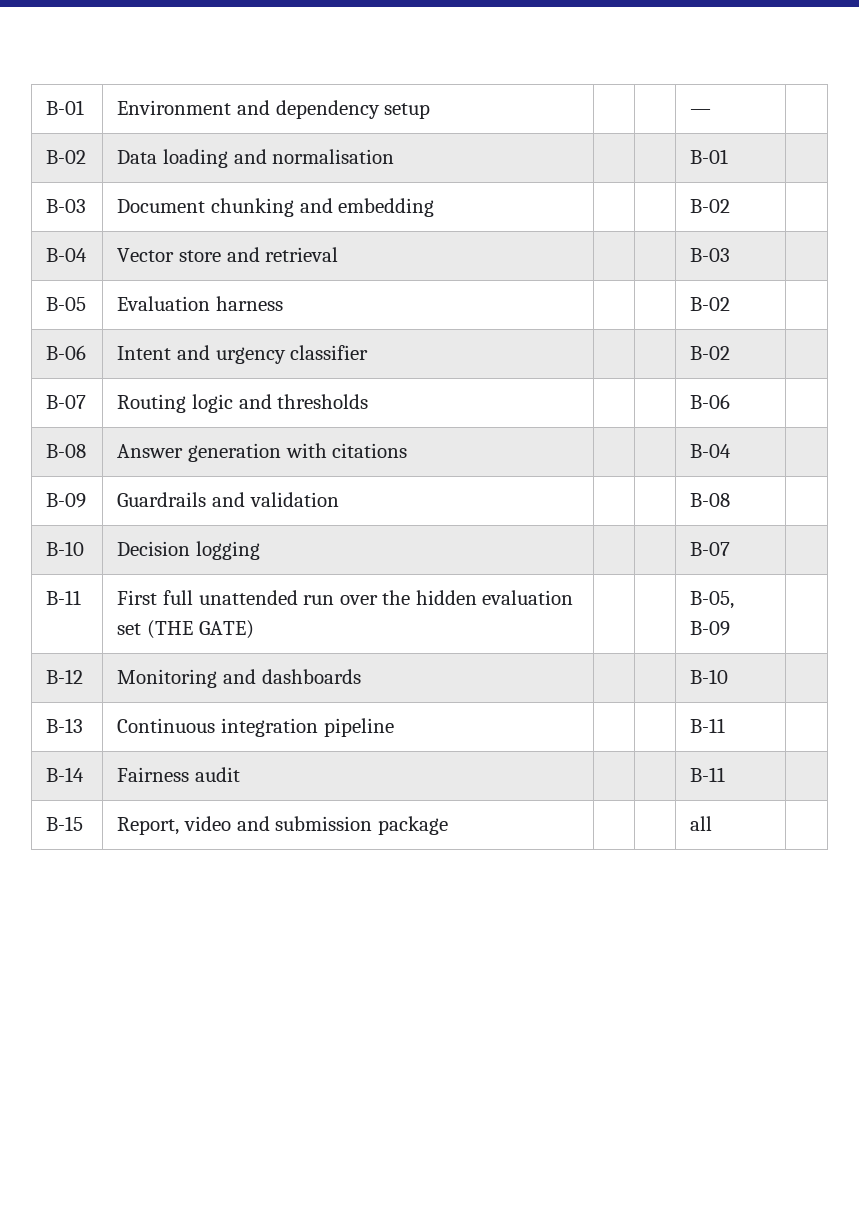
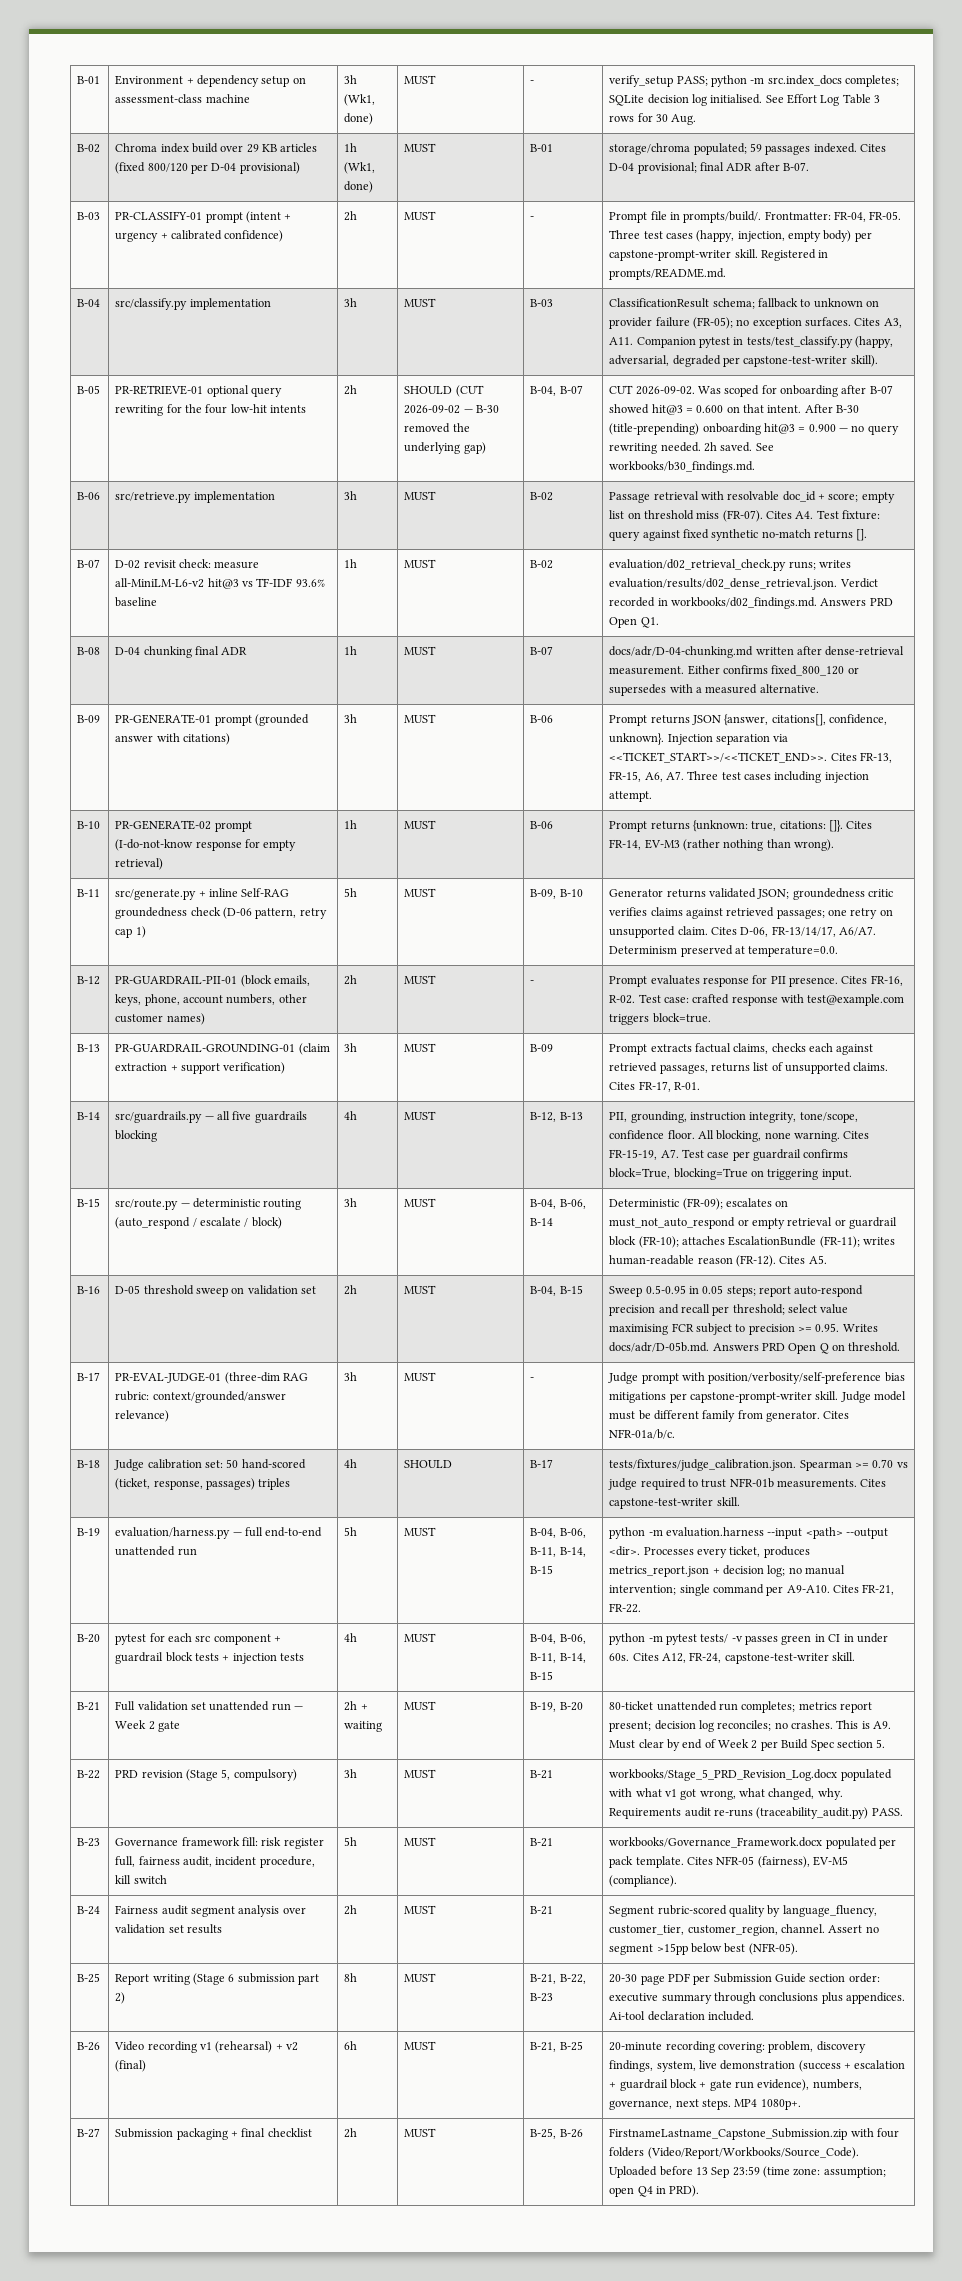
- B-01 | Environment and dependency setup | | | — |
- B-02 | Data loading and normalisation | | | B-01 |
- B-03 | Document chunking and embedding | | | B-02 |
- B-04 | Vector store and retrieval | | | B-03 |
- B-05 | Evaluation harness | | | B-02 |
- B-06 | Intent and urgency classifier | | | B-02 |
- B-07 | Routing logic and thresholds | | | B-06 |
- B-08 | Answer generation with citations | | | B-04 |
- B-09 | Guardrails and validation | | | B-08 |
- B-10 | Decision logging | | | B-07 |
- B-11 | First full unattended run over the hidden evaluation set (THE GATE) | | | B-05, B-09 |
- B-12 | Monitoring and dashboards | | | B-10 |
- B-13 | Continuous integration pipeline | | | B-11 |
- B-14 | Fairness audit | | | B-11 |
- B-15 | Report, video and submission package | | | all |
+ B-01 | Environment + dependency setup on assessment-class machine | 3h (Wk1, done) | MUST | - | verify_setup PASS; python -m src.index_docs completes; SQLite decision log initialised. See Effort Log Table 3 rows for 30 Aug.
+ B-02 | Chroma index build over 29 KB articles (fixed 800/120 per D-04 provisional) | 1h (Wk1, done) | MUST | B-01 | storage/chroma populated; 59 passages indexed. Cites D-04 provisional; final ADR after B-07.
+ B-03 | PR-CLASSIFY-01 prompt (intent + urgency + calibrated confidence) | 2h | MUST | - | Prompt file in prompts/build/. Frontmatter: FR-04, FR-05. Three test cases (happy, injection, empty body) per capstone-prompt-writer skill. Registered in prompts/README.md.
+ B-04 | src/classify.py implementation | 3h | MUST | B-03 | ClassificationResult schema; fallback to unknown on provider failure (FR-05); no exception surfaces. Cites A3, A11. Companion pytest in tests/test_classify.py (happy, adversarial, degraded per capstone-test-writer skill).
+ B-05 | PR-RETRIEVE-01 optional query rewriting for the four low-hit intents | 2h | SHOULD (CUT 2026-09-02 — B-30 removed the underlying gap) | B-04, B-07 | CUT 2026-09-02. Was scoped for onboarding after B-07 showed hit@3 = 0.600 on that intent. After B-30 (title-prepending) onboarding hit@3 = 0.900 — no query rewriting needed. 2h saved. See workbooks/b30_findings.md.
+ B-06 | src/retrieve.py implementation | 3h | MUST | B-02 | Passage retrieval with resolvable doc_id + score; empty list on threshold miss (FR-07). Cites A4. Test fixture: query against fixed synthetic no-match returns [].
+ B-07 | D-02 revisit check: measure all-MiniLM-L6-v2 hit@3 vs TF-IDF 93.6% baseline | 1h | MUST | B-02 | evaluation/d02_retrieval_check.py runs; writes evaluation/results/d02_dense_retrieval.json. Verdict recorded in workbooks/d02_findings.md. Answers PRD Open Q1.
+ B-08 | D-04 chunking final ADR | 1h | MUST | B-07 | docs/adr/D-04-chunking.md written after dense-retrieval measurement. Either confirms fixed_800_120 or supersedes with a measured alternative.
+ B-09 | PR-GENERATE-01 prompt (grounded answer with citations) | 3h | MUST | B-06 | Prompt returns JSON {answer, citations[], confidence, unknown}. Injection separation via <<TICKET_START>>/<<TICKET_END>>. Cites FR-13, FR-15, A6, A7. Three test cases including injection attempt.
+ B-10 | PR-GENERATE-02 prompt (I-do-not-know response for empty retrieval) | 1h | MUST | B-06 | Prompt returns {unknown: true, citations: []}. Cites FR-14, EV-M3 (rather nothing than wrong).
+ B-11 | src/generate.py + inline Self-RAG groundedness check (D-06 pattern, retry cap 1) | 5h | MUST | B-09, B-10 | Generator returns validated JSON; groundedness critic verifies claims against retrieved passages; one retry on unsupported claim. Cites D-06, FR-13/14/17, A6/A7. Determinism preserved at temperature=0.0.
+ B-12 | PR-GUARDRAIL-PII-01 (block emails, keys, phone, account numbers, other customer names) | 2h | MUST | - | Prompt evaluates response for PII presence. Cites FR-16, R-02. Test case: crafted response with test@example.com triggers block=true.
+ B-13 | PR-GUARDRAIL-GROUNDING-01 (claim extraction + support verification) | 3h | MUST | B-09 | Prompt extracts factual claims, checks each against retrieved passages, returns list of unsupported claims. Cites FR-17, R-01.
+ B-14 | src/guardrails.py — all five guardrails blocking | 4h | MUST | B-12, B-13 | PII, grounding, instruction integrity, tone/scope, confidence floor. All blocking, none warning. Cites FR-15-19, A7. Test case per guardrail confirms block=True, blocking=True on triggering input.
+ B-15 | src/route.py — deterministic routing (auto_respond / escalate / block) | 3h | MUST | B-04, B-06, B-14 | Deterministic (FR-09); escalates on must_not_auto_respond or empty retrieval or guardrail block (FR-10); attaches EscalationBundle (FR-11); writes human-readable reason (FR-12). Cites A5.
+ B-16 | D-05 threshold sweep on validation set | 2h | MUST | B-04, B-15 | Sweep 0.5-0.95 in 0.05 steps; report auto-respond precision and recall per threshold; select value maximising FCR subject to precision >= 0.95. Writes docs/adr/D-05b.md. Answers PRD Open Q on threshold.
+ B-17 | PR-EVAL-JUDGE-01 (three-dim RAG rubric: context/grounded/answer relevance) | 3h | MUST | - | Judge prompt with position/verbosity/self-preference bias mitigations per capstone-prompt-writer skill. Judge model must be different family from generator. Cites NFR-01a/b/c.
+ B-18 | Judge calibration set: 50 hand-scored (ticket, response, passages) triples | 4h | SHOULD | B-17 | tests/fixtures/judge_calibration.json. Spearman >= 0.70 vs judge required to trust NFR-01b measurements. Cites capstone-test-writer skill.
+ B-19 | evaluation/harness.py — full end-to-end unattended run | 5h | MUST | B-04, B-06, B-11, B-14, B-15 | python -m evaluation.harness --input <path> --output <dir>. Processes every ticket, produces metrics_report.json + decision log; no manual intervention; single command per A9-A10. Cites FR-21, FR-22.
+ B-20 | pytest for each src component + guardrail block tests + injection tests | 4h | MUST | B-04, B-06, B-11, B-14, B-15 | python -m pytest tests/ -v passes green in CI in under 60s. Cites A12, FR-24, capstone-test-writer skill.
+ B-21 | Full validation set unattended run — Week 2 gate | 2h + waiting | MUST | B-19, B-20 | 80-ticket unattended run completes; metrics report present; decision log reconciles; no crashes. This is A9. Must clear by end of Week 2 per Build Spec section 5.
+ B-22 | PRD revision (Stage 5, compulsory) | 3h | MUST | B-21 | workbooks/Stage_5_PRD_Revision_Log.docx populated with what v1 got wrong, what changed, why. Requirements audit re-runs (traceability_audit.py) PASS.
+ B-23 | Governance framework fill: risk register full, fairness audit, incident procedure, kill switch | 5h | MUST | B-21 | workbooks/Governance_Framework.docx populated per pack template. Cites NFR-05 (fairness), EV-M5 (compliance).
+ B-24 | Fairness audit segment analysis over validation set results | 2h | MUST | B-21 | Segment rubric-scored quality by language_fluency, customer_tier, customer_region, channel. Assert no segment >15pp below best (NFR-05).
+ B-25 | Report writing (Stage 6 submission part 2) | 8h | MUST | B-21, B-22, B-23 | 20-30 page PDF per Submission Guide section order: executive summary through conclusions plus appendices. Ai-tool declaration included.
+ B-26 | Video recording v1 (rehearsal) + v2 (final) | 6h | MUST | B-21, B-25 | 20-minute recording covering: problem, discovery findings, system, live demonstration (success + escalation + guardrail block + gate run evidence), numbers, governance, next steps. MP4 1080p+.
+ B-27 | Submission packaging + final checklist | 2h | MUST | B-25, B-26 | FirstnameLastname_Capstone_Submission.zip with four folders (Video/Report/Workbooks/Source_Code). Uploaded before 13 Sep 23:59 (time zone: assumption; open Q4 in PRD).

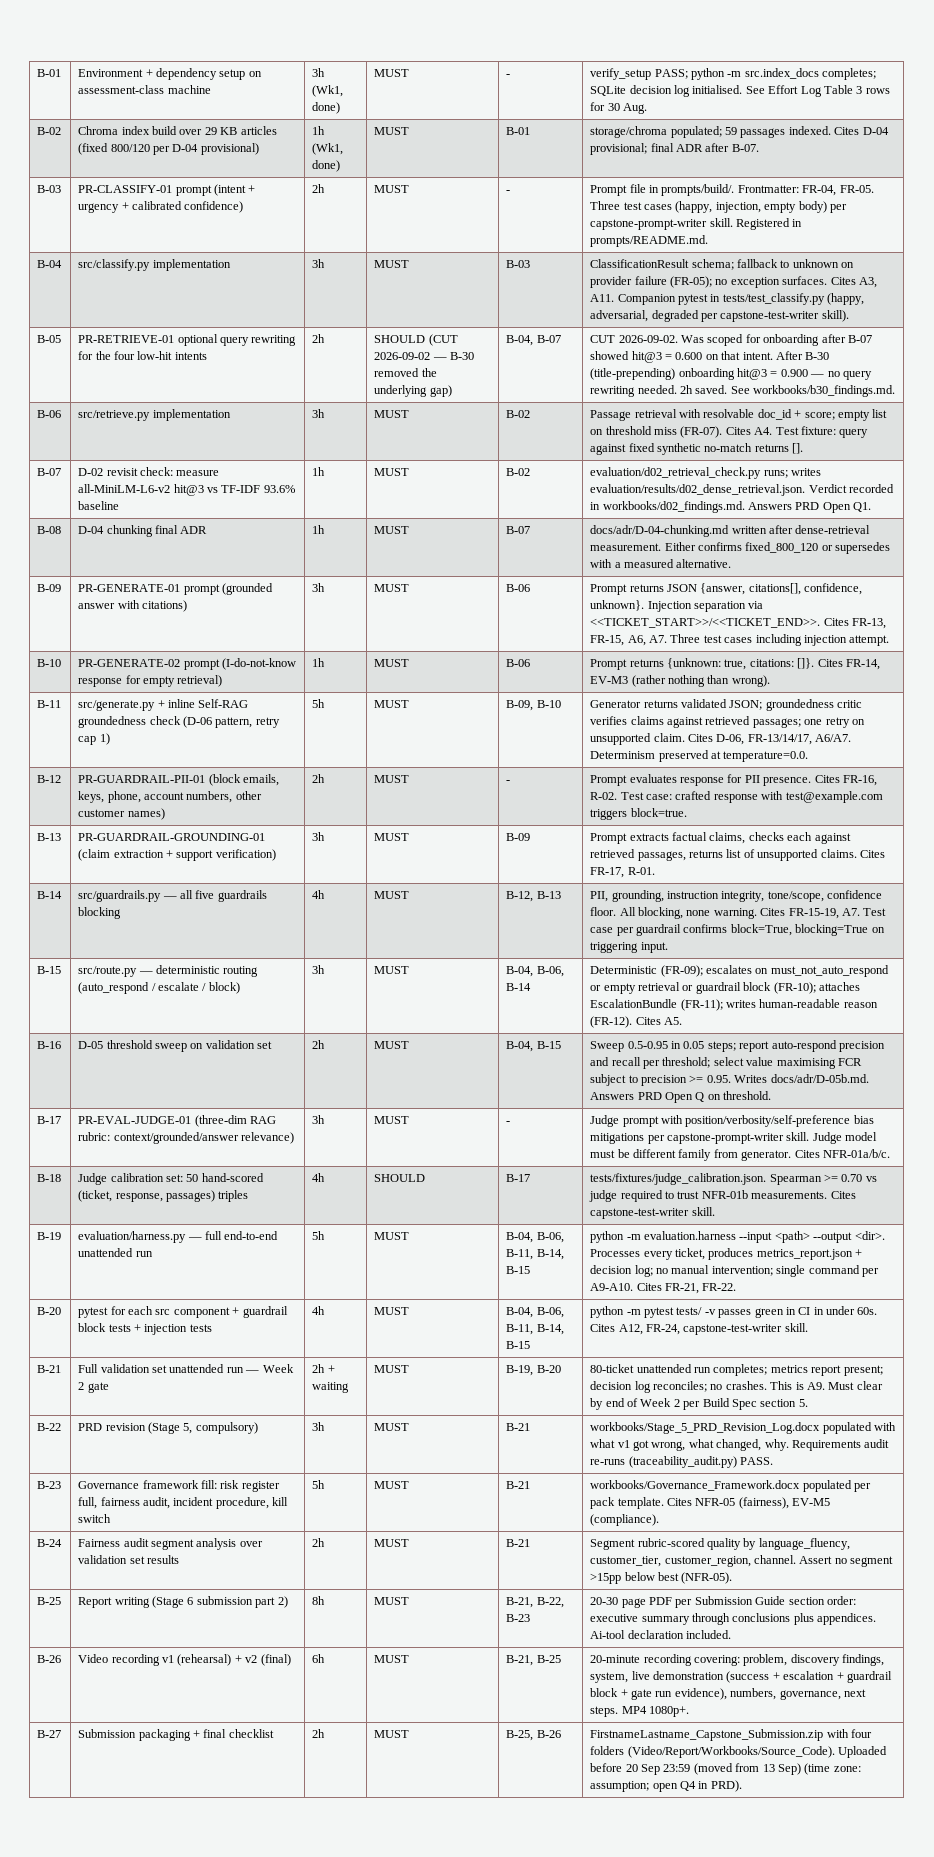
- B-27 | Submission packaging + final checklist | 2h | MUST | B-25, B-26 | FirstnameLastname_Capstone_Submission.zip with four folders (Video/Report/Workbooks/Source_Code). Uploaded before 13 Sep 23:59 (time zone: assumption; open Q4 in PRD).
+ B-27 | Submission packaging + final checklist | 2h | MUST | B-25, B-26 | FirstnameLastname_Capstone_Submission.zip with four folders (Video/Report/Workbooks/Source_Code). Uploaded before 20 Sep 23:59 (moved from 13 Sep) (time zone: assumption; open Q4 in PRD).

